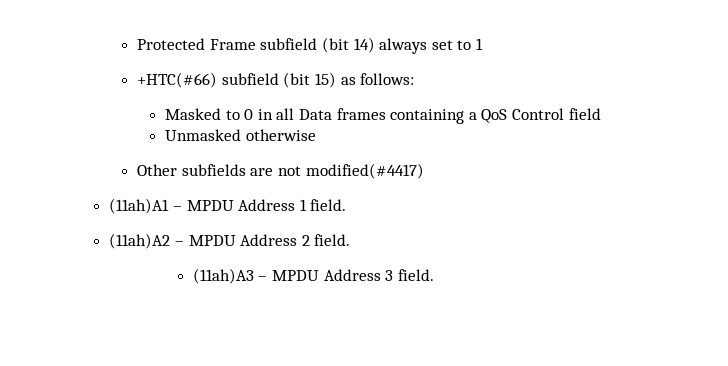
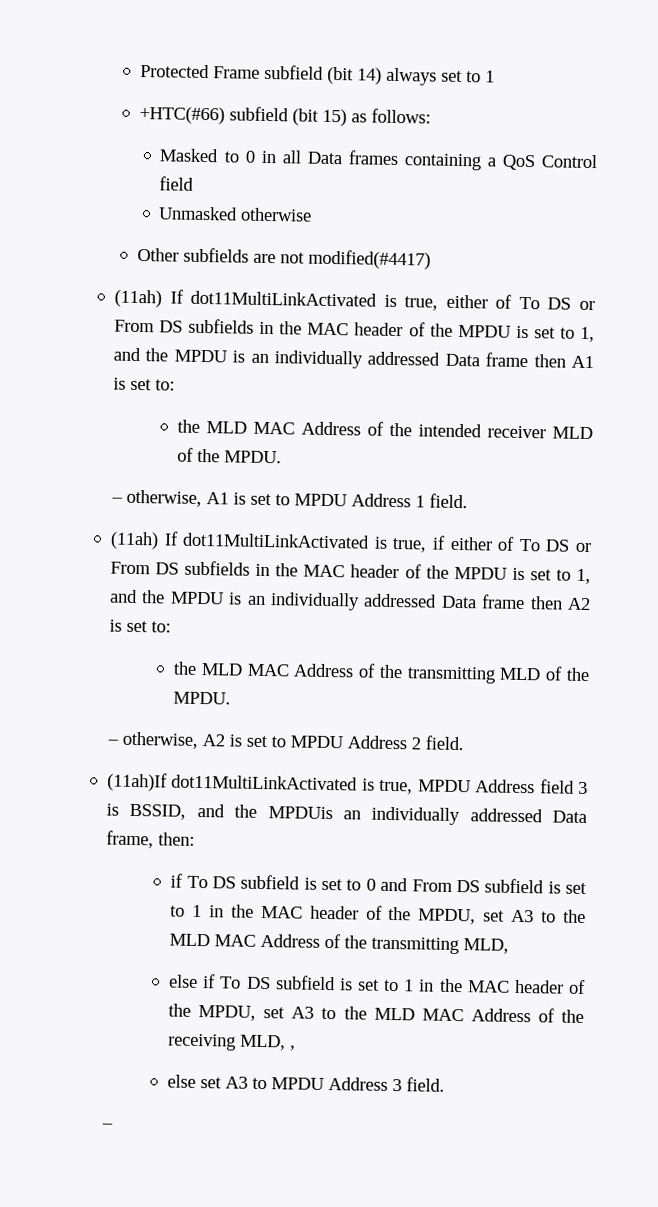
- (11ah)A1 – MPDU Address 1 field.
- (11ah)A2 – MPDU Address 2 field.
- (11ah)A3 – MPDU Address 3 field.
+ (11ah) If dot11MultiLinkActivated is true, either of To DS or From DS subfields in the MAC header of the MPDU is set to 1, and the MPDU is an individually addressed Data frame then A1 is set to:
+ the MLD MAC Address of the intended receiver MLD of the MPDU.
+ – otherwise, A1 is set to MPDU Address 1 field.
+ (11ah) If dot11MultiLinkActivated is true, if either of To DS or From DS subfields in the MAC header of the MPDU is set to 1, and the MPDU is an individually addressed Data frame then A2 is set to:
+ the MLD MAC Address of the transmitting MLD of the MPDU.
+ – otherwise, A2 is set to MPDU Address 2 field.
+ (11ah)If dot11MultiLinkActivated is true, MPDU Address field 3 is BSSID, and the MPDUis an individually addressed Data frame, then:
+ if To DS subfield is set to 0 and From DS subfield is set to 1 in the MAC header of the MPDU, set A3 to the MLD MAC Address of the transmitting MLD,
+ else if To DS subfield is set to 1 in the MAC header of the MPDU, set A3 to the MLD MAC Address of the receiving MLD, ,
+ else set A3 to MPDU Address 3 field.
+ –

